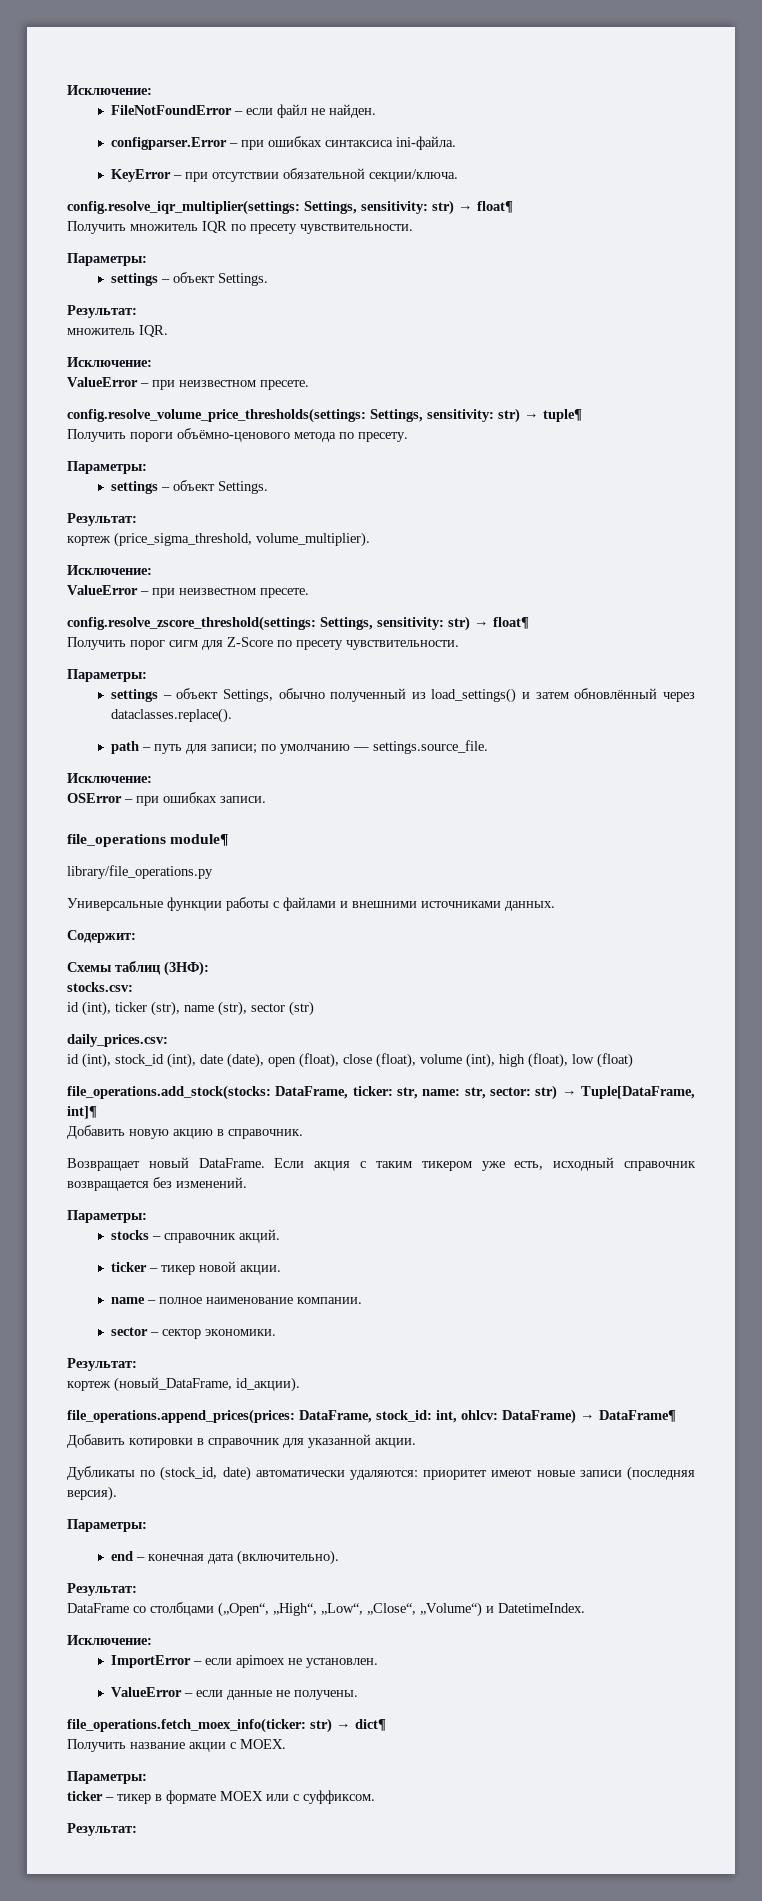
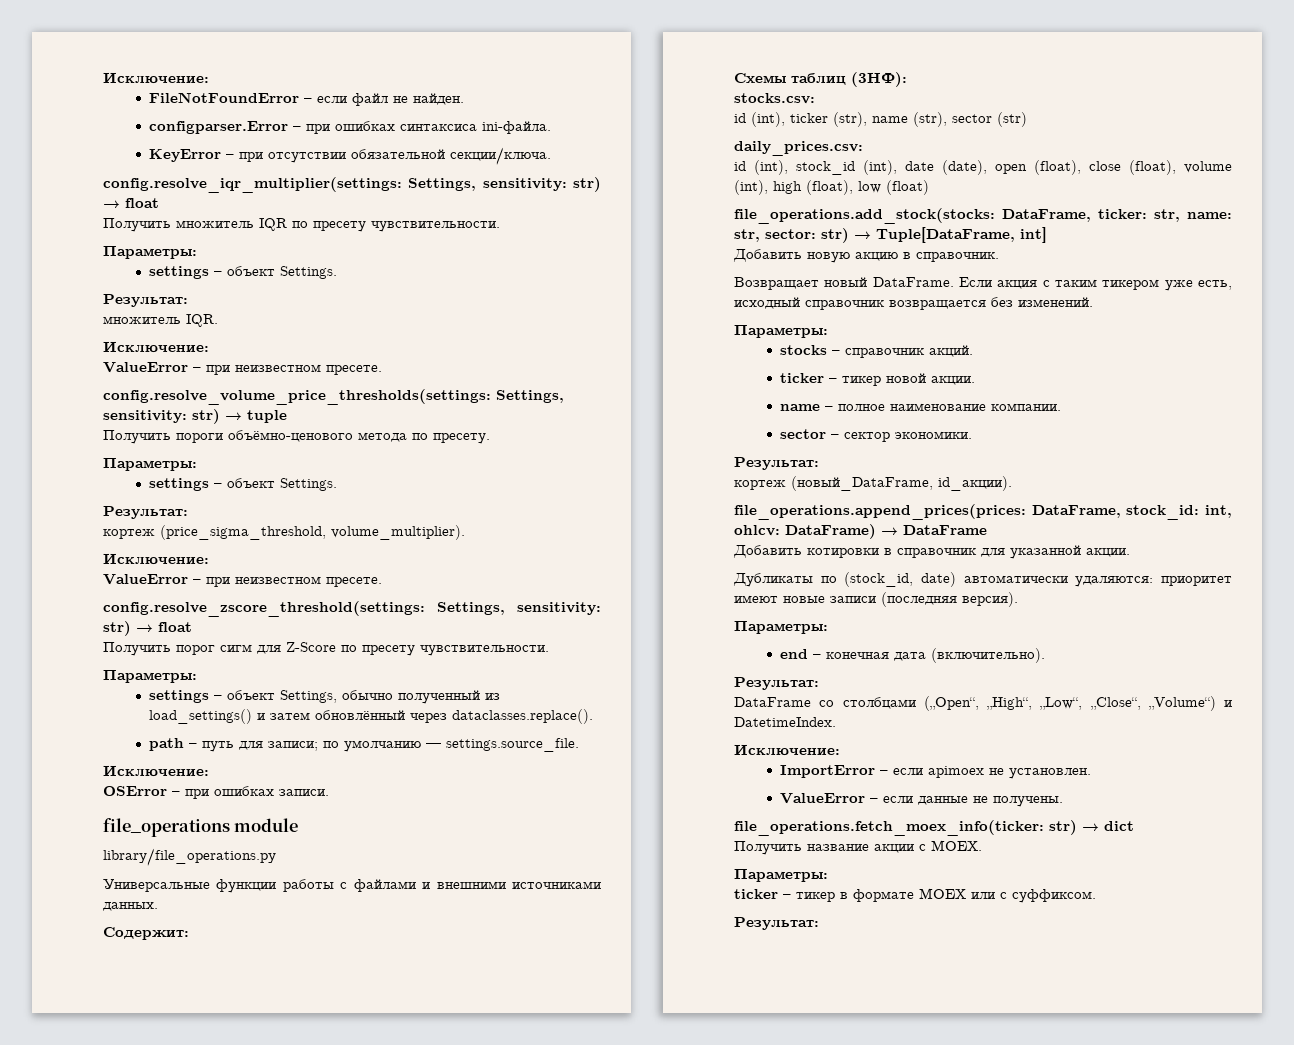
- config.resolve_iqr_multiplier(settings: Settings, sensitivity: str) → float¶
+ config.resolve_iqr_multiplier(settings: Settings, sensitivity: str) → float
- config.resolve_volume_price_thresholds(settings: Settings, sensitivity: str) → tuple¶
+ config.resolve_volume_price_thresholds(settings: Settings, sensitivity: str) → tuple
- config.resolve_zscore_threshold(settings: Settings, sensitivity: str) → float¶
+ config.resolve_zscore_threshold(settings: Settings, sensitivity: str) → float
- file_operations module¶
+ file_operations module
- file_operations.add_stock(stocks: DataFrame, ticker: str, name: str, sector: str) → Tuple[DataFrame, int]¶
+ file_operations.add_stock(stocks: DataFrame, ticker: str, name: str, sector: str) → Tuple[DataFrame, int]
- file_operations.append_prices(prices: DataFrame, stock_id: int, ohlcv: DataFrame) → DataFrame¶
+ file_operations.append_prices(prices: DataFrame, stock_id: int, ohlcv: DataFrame) → DataFrame
- file_operations.fetch_moex_info(ticker: str) → dict¶
+ file_operations.fetch_moex_info(ticker: str) → dict

